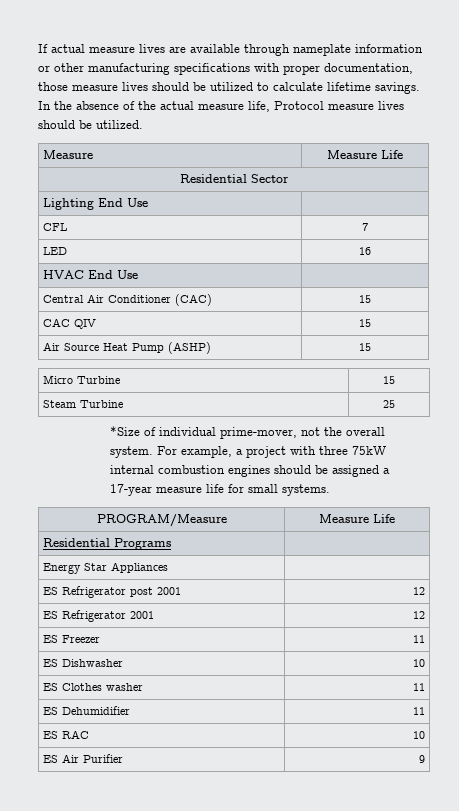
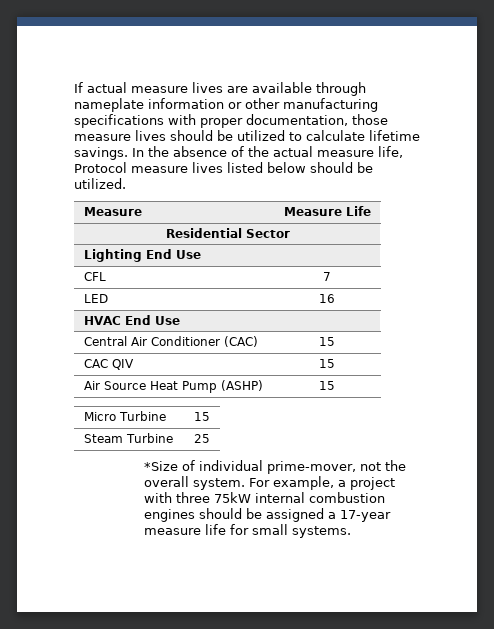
- In the absence of the actual measure life, Protocol measure lives should be utilized.
+ In the absence of the actual measure life, Protocol measure lives listed below should be utilized.
- PROGRAM/Measure | Measure Life
- Residential Programs |
- Energy Star Appliances |
- ES Refrigerator post 2001 | 12
- ES Refrigerator 2001 | 12
- ES Freezer | 11
- ES Dishwasher | 10
- ES Clothes washer | 11
- ES Dehumidifier | 11
- ES RAC | 10
- ES Air Purifier | 9

